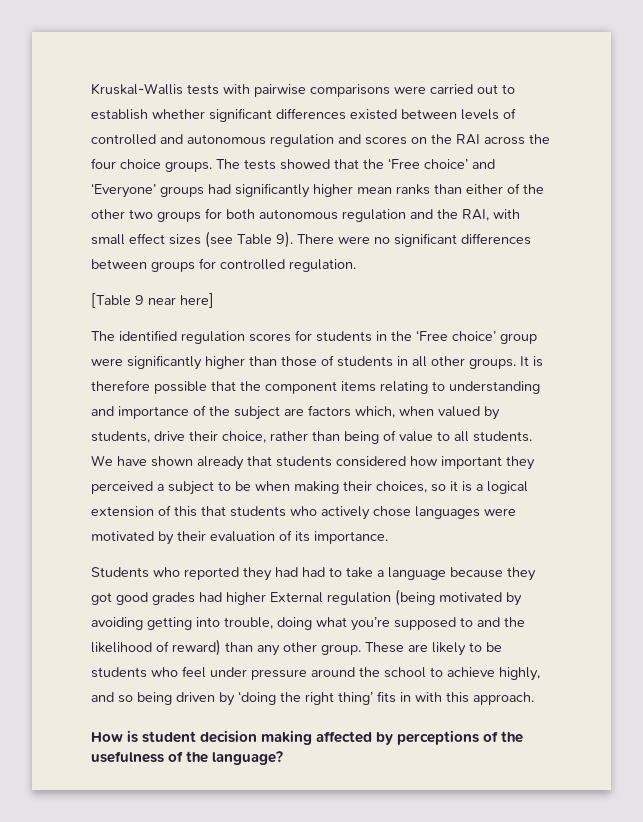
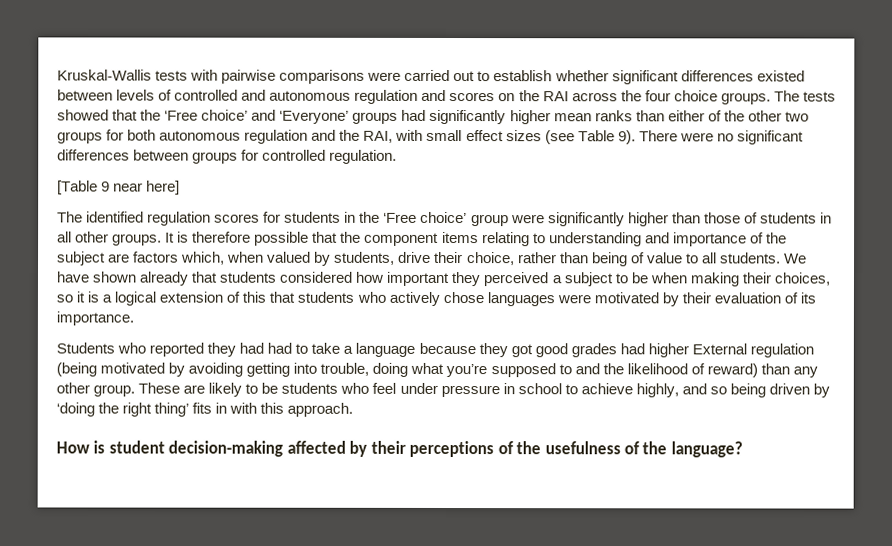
- These are likely to be students who feel under pressure around the school to achieve highly, and so being driven by ‘doing the right thing’ fits in with this approach.
+ These are likely to be students who feel under pressure in school to achieve highly, and so being driven by ‘doing the right thing’ fits in with this approach.
- How is student decision making affected by perceptions of the usefulness of the language?
+ How is student decision-making affected by their perceptions of the usefulness of the language?

